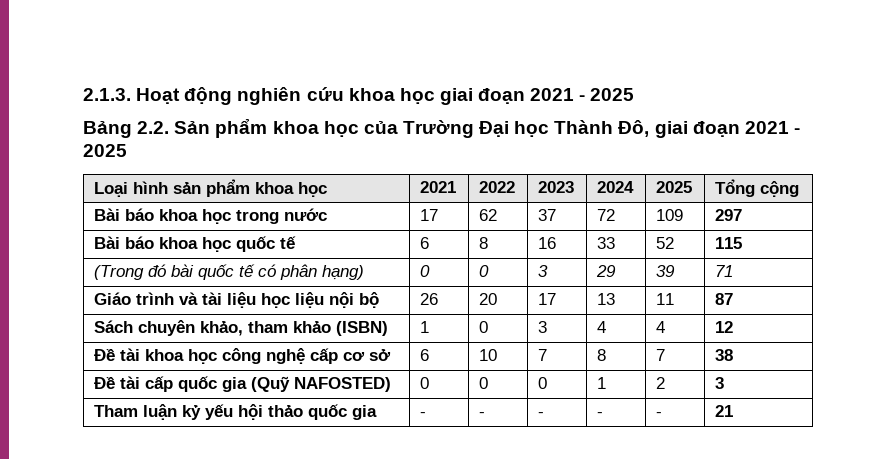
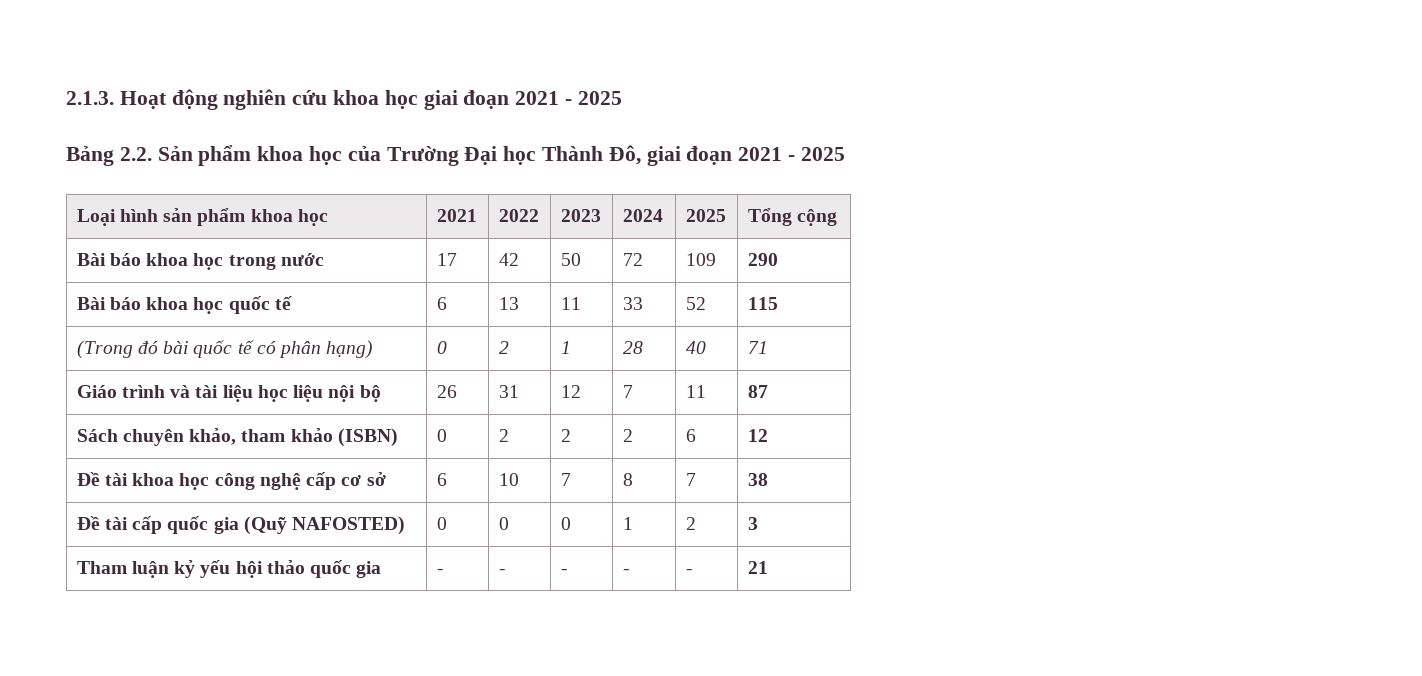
- Bài báo khoa học trong nước | 17 | 62 | 37 | 72 | 109 | 297
+ Bài báo khoa học trong nước | 17 | 42 | 50 | 72 | 109 | 290
- Bài báo khoa học quốc tế | 6 | 8 | 16 | 33 | 52 | 115
+ Bài báo khoa học quốc tế | 6 | 13 | 11 | 33 | 52 | 115
- (Trong đó bài quốc tế có phân hạng) | 0 | 0 | 3 | 29 | 39 | 71
+ (Trong đó bài quốc tế có phân hạng) | 0 | 2 | 1 | 28 | 40 | 71
- Giáo trình và tài liệu học liệu nội bộ | 26 | 20 | 17 | 13 | 11 | 87
+ Giáo trình và tài liệu học liệu nội bộ | 26 | 31 | 12 | 7 | 11 | 87
- Sách chuyên khảo, tham khảo (ISBN) | 1 | 0 | 3 | 4 | 4 | 12
+ Sách chuyên khảo, tham khảo (ISBN) | 0 | 2 | 2 | 2 | 6 | 12

